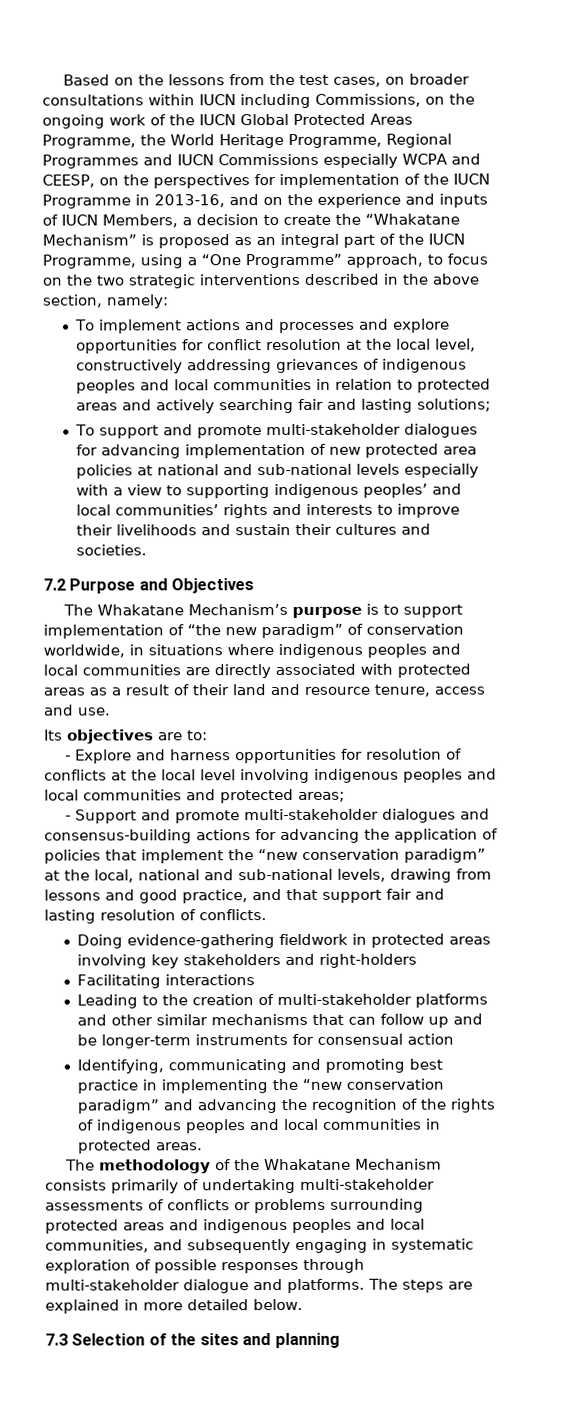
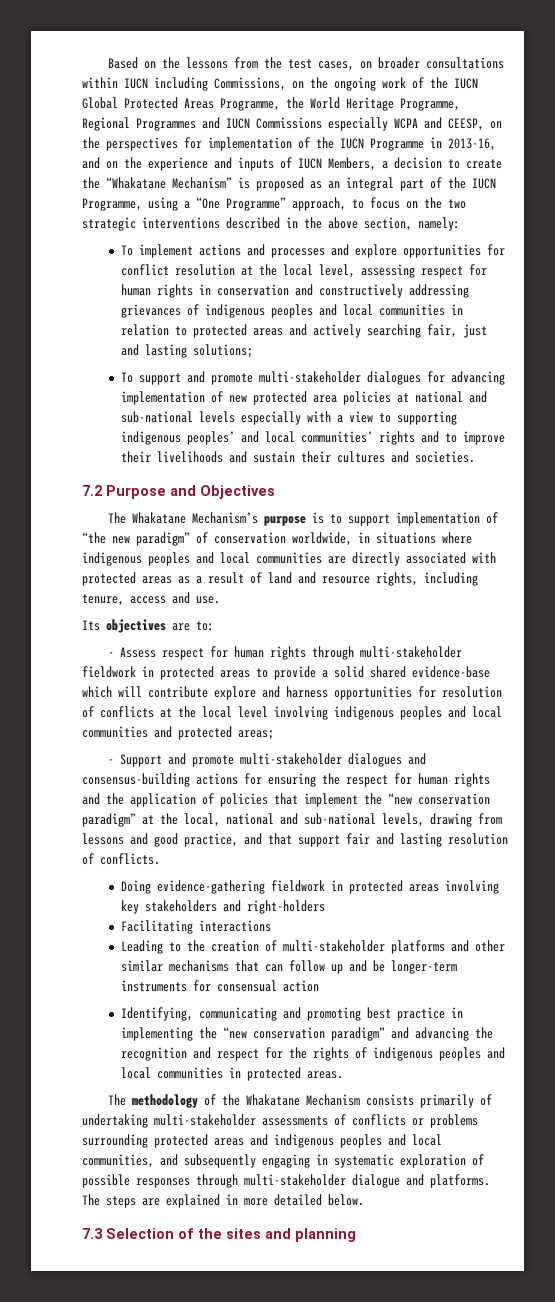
- To implement actions and processes and explore opportunities for conflict resolution at the local level, constructively addressing grievances of indigenous peoples and local communities in relation to protected areas and actively searching fair and lasting solutions;
+ To implement actions and processes and explore opportunities for conflict resolution at the local level, assessing respect for human rights in conservation and constructively addressing grievances of indigenous peoples and local communities in relation to protected areas and actively searching fair, just and lasting solutions;
- To support and promote multi-stakeholder dialogues for advancing implementation of new protected area policies at national and sub-national levels especially with a view to supporting indigenous peoples’ and local communities’ rights and interests to improve their livelihoods and sustain their cultures and societies.
+ To support and promote multi-stakeholder dialogues for advancing implementation of new protected area policies at national and sub-national levels especially with a view to supporting indigenous peoples’ and local communities’ rights and to improve their livelihoods and sustain their cultures and societies.
- The Whakatane Mechanism’s purpose is to support implementation of “the new paradigm” of conservation worldwide, in situations where indigenous peoples and local communities are directly associated with protected areas as a result of their land and resource tenure, access and use.
+ The Whakatane Mechanism’s purpose is to support implementation of “the new paradigm” of conservation worldwide, in situations where indigenous peoples and local communities are directly associated with protected areas as a result of land and resource rights, including tenure, access and use.
- - Explore and harness opportunities for resolution of conflicts at the local level involving indigenous peoples and local communities and protected areas;
+ - Assess respect for human rights through multi-stakeholder fieldwork in protected areas to provide a solid shared evidence-base which will contribute explore and harness opportunities for resolution of conflicts at the local level involving indigenous peoples and local communities and protected areas;
- - Support and promote multi-stakeholder dialogues and consensus-building actions for advancing the application of policies that implement the “new conservation paradigm” at the local, national and sub-national levels, drawing from lessons and good practice, and that support fair and lasting resolution of conflicts.
+ - Support and promote multi-stakeholder dialogues and consensus-building actions for ensuring the respect for human rights and the application of policies that implement the “new conservation paradigm” at the local, national and sub-national levels, drawing from lessons and good practice, and that support fair and lasting resolution of conflicts.
- Identifying, communicating and promoting best practice in implementing the “new conservation paradigm” and advancing the recognition of the rights of indigenous peoples and local communities in protected areas.
+ Identifying, communicating and promoting best practice in implementing the “new conservation paradigm” and advancing the recognition and respect for the rights of indigenous peoples and local communities in protected areas.

